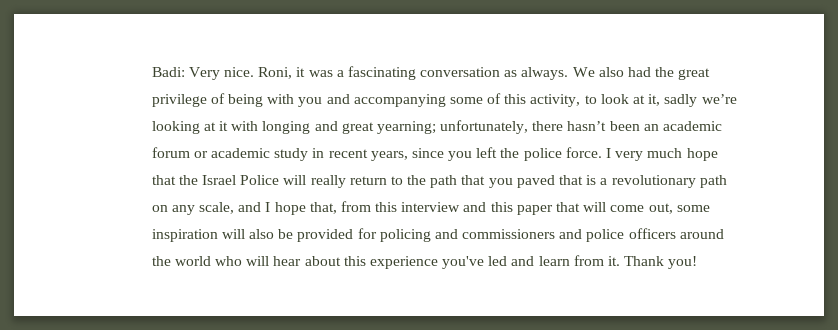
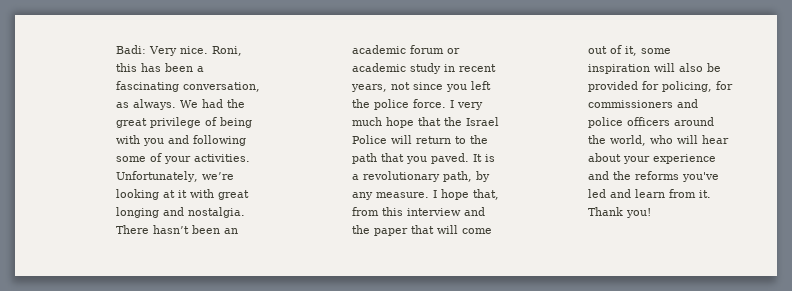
- Roni, it was a fascinating conversation as always.
+ Roni, this has been a fascinating conversation, as always.
- We also had the great privilege of being with you and accompanying some of this activity, to look at it, sadly we’re looking at it with longing and great yearning; unfortunately, there hasn’t been an academic forum or academic study in recent years, since you left the police force.
+ We had the great privilege of being with you and following some of your activities. Unfortunately, we’re looking at it with great longing and nostalgia. There hasn’t been an academic forum or academic study in recent years, not since you left the police force.
- I very much hope that the Israel Police will really return to the path that you paved that is a revolutionary path on any scale, and I hope that, from this interview and this paper that will come out, some inspiration will also be provided for policing and commissioners and police officers around the world who will hear about this experience you've led and learn from it.
+ I very much hope that the Israel Police will return to the path that you paved. It is a revolutionary path, by any measure. I hope that, from this interview and the paper that will come out of it, some inspiration will also be provided for policing, for commissioners and police officers around the world, who will hear about your experience and the reforms you've led and learn from it.

